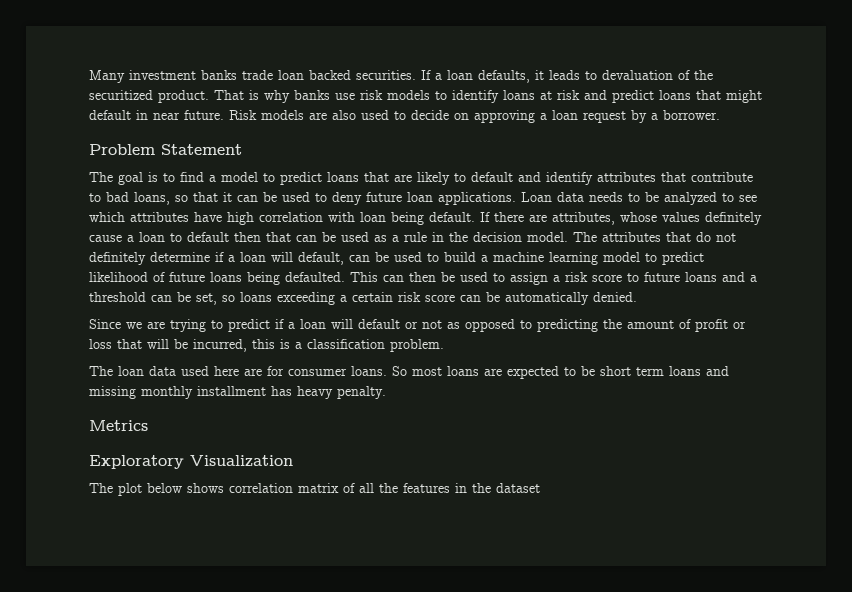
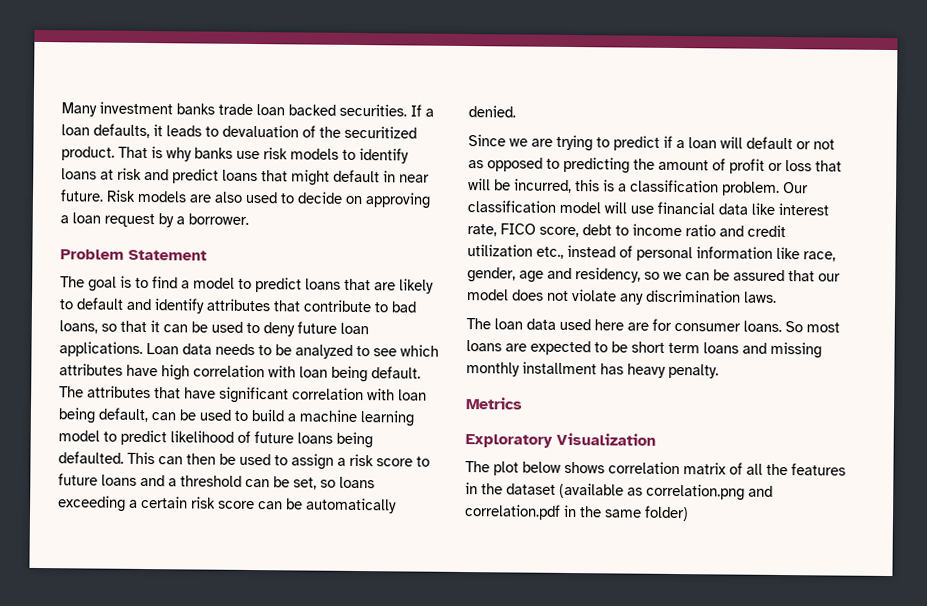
- If there are attributes, whose values definitely cause a loan to default then that can be used as a rule in the decision model. The attributes that do not definitely determine if a loan will default, can be used to build a machine learning model to predict likelihood of future loans being defaulted.
+ The attributes that have significant correlation with loan being default, can be used to build a machine learning model to predict likelihood of future loans being defaulted.
+ Our classification model will use financial data like interest rate, FICO score, debt to income ratio and credit utilization etc., instead of personal information like race, gender, age and residency, so we can be assured that our model does not violate any discrimination laws.
- The plot below shows correlation matrix of all the features in the dataset
+ The plot below shows correlation matrix of all the features in the dataset (available as correlation.png and correlation.pdf in the same folder)

